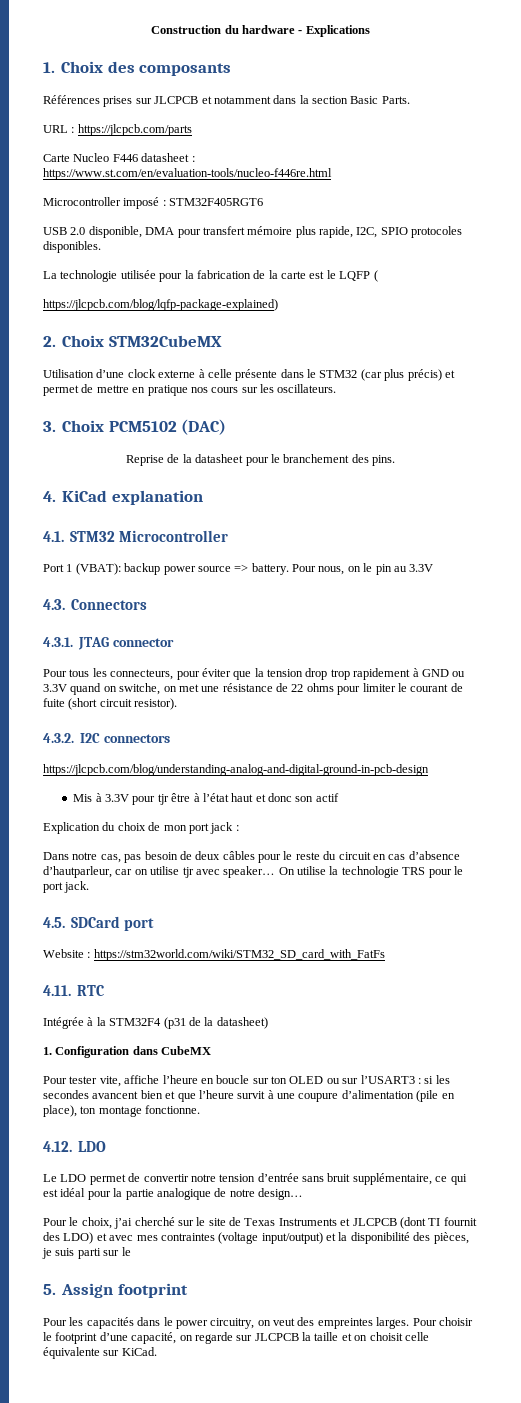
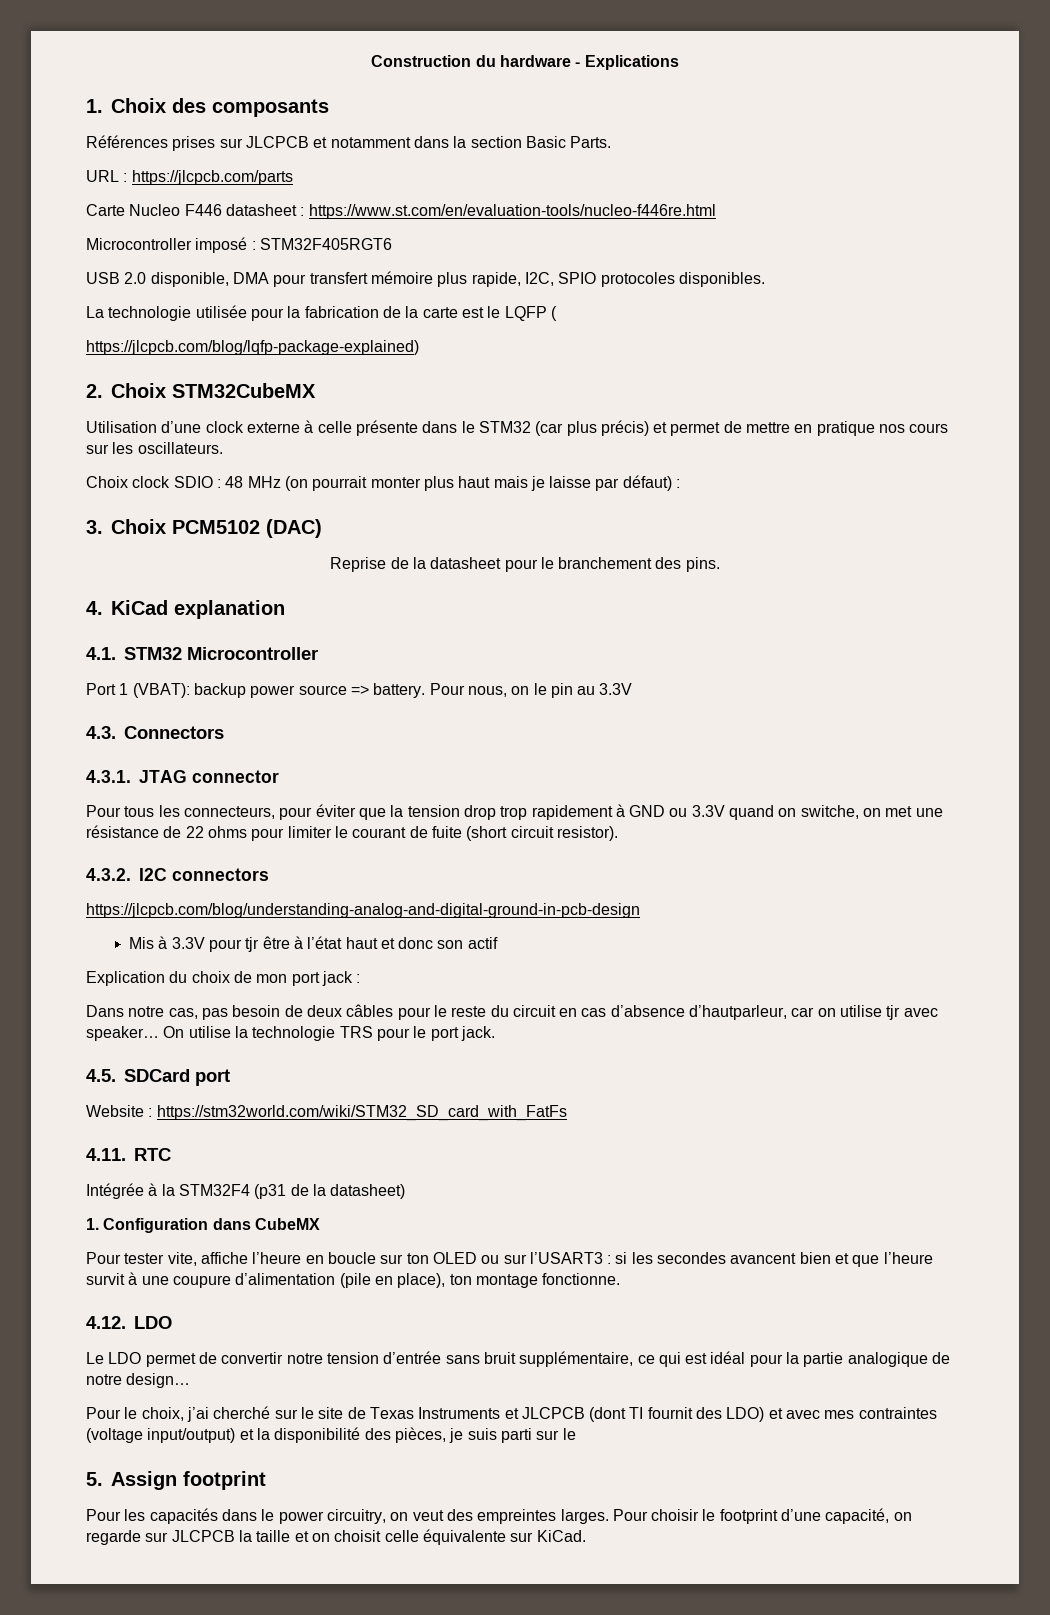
+ Choix clock SDIO : 48 MHz (on pourrait monter plus haut mais je laisse par défaut) :

